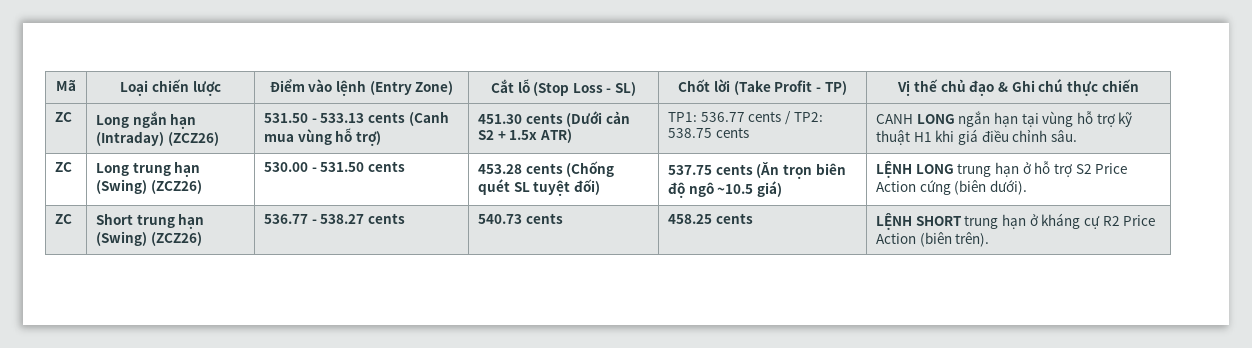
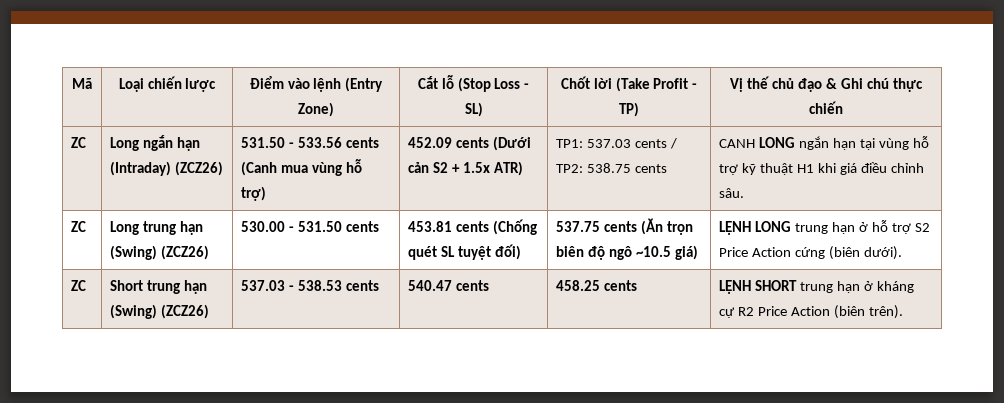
- 531.50 - 533.13 cents (Canh mua vùng hỗ trợ)
+ 531.50 - 533.56 cents (Canh mua vùng hỗ trợ)
- 451.30 cents (Dưới cản S2 + 1.5x ATR)
+ 452.09 cents (Dưới cản S2 + 1.5x ATR)
- TP1: 536.77 cents / TP2: 538.75 cents
+ TP1: 537.03 cents / TP2: 538.75 cents
- ZC | Long trung hạn (Swing) (ZCZ26) | 530.00 - 531.50 cents | 453.28 cents (Chống quét SL tuyệt đối) | 537.75 cents (Ăn trọn biên độ ngô ~10.5 giá) | LỆNH LONG trung hạn ở hỗ trợ S2 Price Action cứng (biên dưới).
+ ZC | Long trung hạn (Swing) (ZCZ26) | 530.00 - 531.50 cents | 453.81 cents (Chống quét SL tuyệt đối) | 537.75 cents (Ăn trọn biên độ ngô ~10.5 giá) | LỆNH LONG trung hạn ở hỗ trợ S2 Price Action cứng (biên dưới).
- ZC | Short trung hạn (Swing) (ZCZ26) | 536.77 - 538.27 cents | 540.73 cents | 458.25 cents | LỆNH SHORT trung hạn ở kháng cự R2 Price Action (biên trên).
+ ZC | Short trung hạn (Swing) (ZCZ26) | 537.03 - 538.53 cents | 540.47 cents | 458.25 cents | LỆNH SHORT trung hạn ở kháng cự R2 Price Action (biên trên).

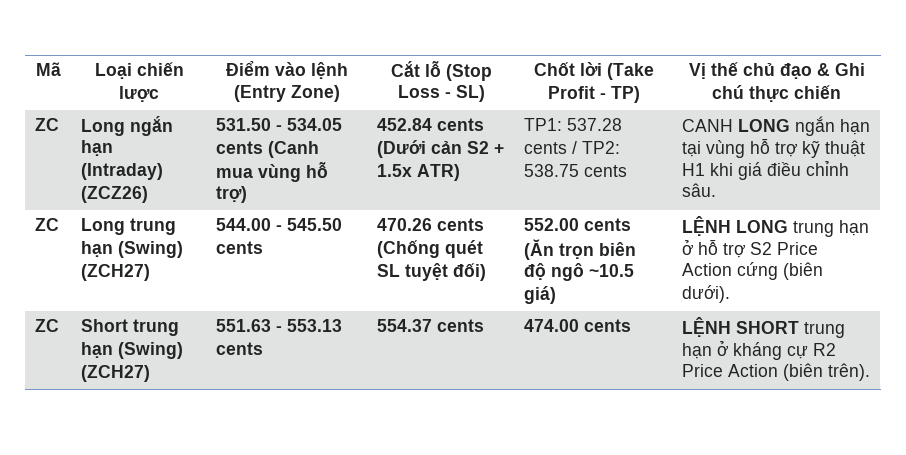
- 531.50 - 533.56 cents (Canh mua vùng hỗ trợ)
+ 531.50 - 534.05 cents (Canh mua vùng hỗ trợ)
- 452.09 cents (Dưới cản S2 + 1.5x ATR)
+ 452.84 cents (Dưới cản S2 + 1.5x ATR)
- TP1: 537.03 cents / TP2: 538.75 cents
+ TP1: 537.28 cents / TP2: 538.75 cents
- ZC | Long trung hạn (Swing) (ZCZ26) | 530.00 - 531.50 cents | 453.81 cents (Chống quét SL tuyệt đối) | 537.75 cents (Ăn trọn biên độ ngô ~10.5 giá) | LỆNH LONG trung hạn ở hỗ trợ S2 Price Action cứng (biên dưới).
+ ZC | Long trung hạn (Swing) (ZCH27) | 544.00 - 545.50 cents | 470.26 cents (Chống quét SL tuyệt đối) | 552.00 cents (Ăn trọn biên độ ngô ~10.5 giá) | LỆNH LONG trung hạn ở hỗ trợ S2 Price Action cứng (biên dưới).
- ZC | Short trung hạn (Swing) (ZCZ26) | 537.03 - 538.53 cents | 540.47 cents | 458.25 cents | LỆNH SHORT trung hạn ở kháng cự R2 Price Action (biên trên).
+ ZC | Short trung hạn (Swing) (ZCH27) | 551.63 - 553.13 cents | 554.37 cents | 474.00 cents | LỆNH SHORT trung hạn ở kháng cự R2 Price Action (biên trên).

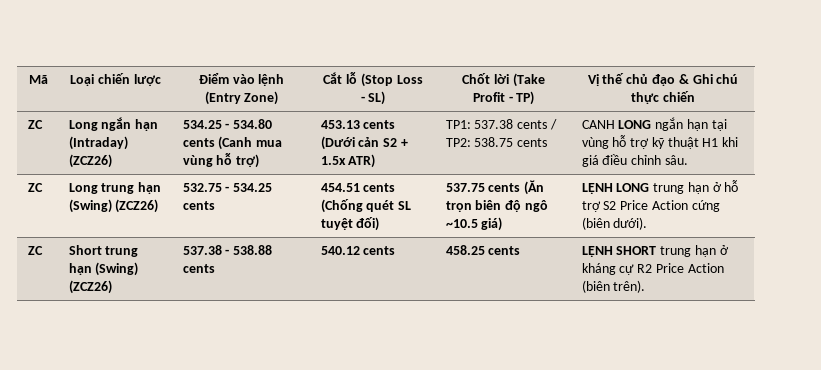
- 531.50 - 534.05 cents (Canh mua vùng hỗ trợ)
+ 534.25 - 534.80 cents (Canh mua vùng hỗ trợ)
- 452.84 cents (Dưới cản S2 + 1.5x ATR)
+ 453.13 cents (Dưới cản S2 + 1.5x ATR)
- TP1: 537.28 cents / TP2: 538.75 cents
+ TP1: 537.38 cents / TP2: 538.75 cents
- ZC | Long trung hạn (Swing) (ZCH27) | 544.00 - 545.50 cents | 470.26 cents (Chống quét SL tuyệt đối) | 552.00 cents (Ăn trọn biên độ ngô ~10.5 giá) | LỆNH LONG trung hạn ở hỗ trợ S2 Price Action cứng (biên dưới).
+ ZC | Long trung hạn (Swing) (ZCZ26) | 532.75 - 534.25 cents | 454.51 cents (Chống quét SL tuyệt đối) | 537.75 cents (Ăn trọn biên độ ngô ~10.5 giá) | LỆNH LONG trung hạn ở hỗ trợ S2 Price Action cứng (biên dưới).
- ZC | Short trung hạn (Swing) (ZCH27) | 551.63 - 553.13 cents | 554.37 cents | 474.00 cents | LỆNH SHORT trung hạn ở kháng cự R2 Price Action (biên trên).
+ ZC | Short trung hạn (Swing) (ZCZ26) | 537.38 - 538.88 cents | 540.12 cents | 458.25 cents | LỆNH SHORT trung hạn ở kháng cự R2 Price Action (biên trên).

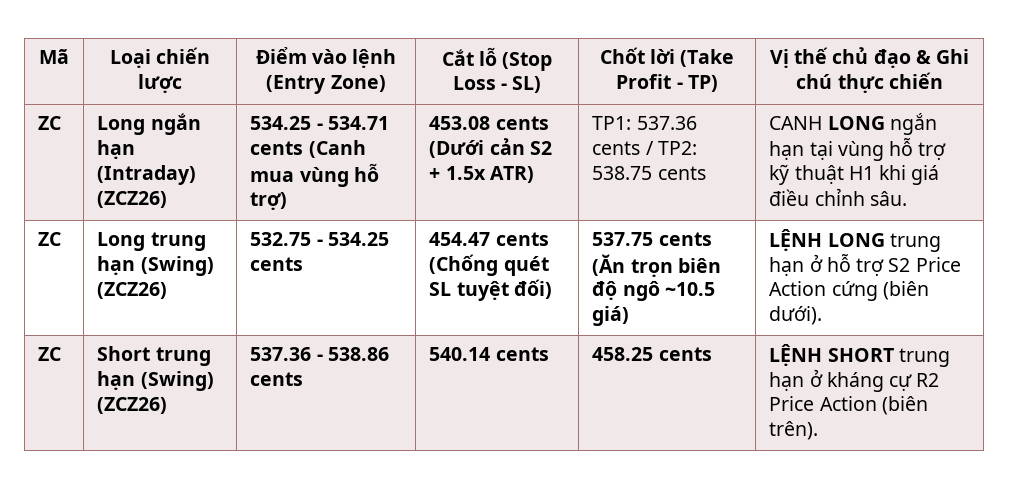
- 534.25 - 534.80 cents (Canh mua vùng hỗ trợ)
+ 534.25 - 534.71 cents (Canh mua vùng hỗ trợ)
- 453.13 cents (Dưới cản S2 + 1.5x ATR)
+ 453.08 cents (Dưới cản S2 + 1.5x ATR)
- TP1: 537.38 cents / TP2: 538.75 cents
+ TP1: 537.36 cents / TP2: 538.75 cents
- ZC | Long trung hạn (Swing) (ZCZ26) | 532.75 - 534.25 cents | 454.51 cents (Chống quét SL tuyệt đối) | 537.75 cents (Ăn trọn biên độ ngô ~10.5 giá) | LỆNH LONG trung hạn ở hỗ trợ S2 Price Action cứng (biên dưới).
+ ZC | Long trung hạn (Swing) (ZCZ26) | 532.75 - 534.25 cents | 454.47 cents (Chống quét SL tuyệt đối) | 537.75 cents (Ăn trọn biên độ ngô ~10.5 giá) | LỆNH LONG trung hạn ở hỗ trợ S2 Price Action cứng (biên dưới).
- ZC | Short trung hạn (Swing) (ZCZ26) | 537.38 - 538.88 cents | 540.12 cents | 458.25 cents | LỆNH SHORT trung hạn ở kháng cự R2 Price Action (biên trên).
+ ZC | Short trung hạn (Swing) (ZCZ26) | 537.36 - 538.86 cents | 540.14 cents | 458.25 cents | LỆNH SHORT trung hạn ở kháng cự R2 Price Action (biên trên).

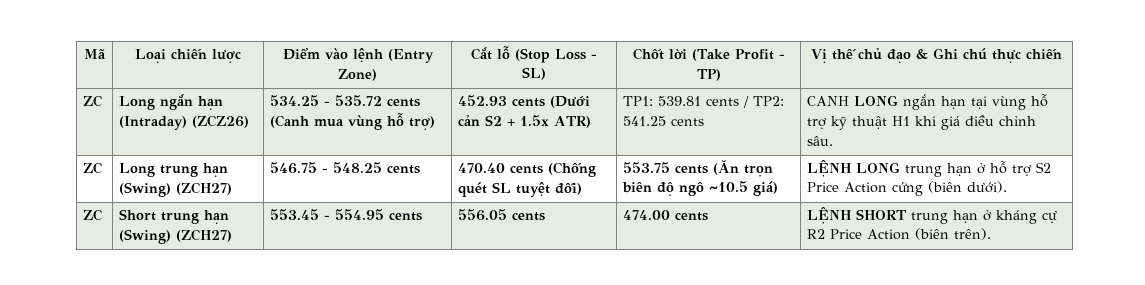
- 534.25 - 534.71 cents (Canh mua vùng hỗ trợ)
+ 534.25 - 535.72 cents (Canh mua vùng hỗ trợ)
- 453.08 cents (Dưới cản S2 + 1.5x ATR)
+ 452.93 cents (Dưới cản S2 + 1.5x ATR)
- TP1: 537.36 cents / TP2: 538.75 cents
+ TP1: 539.81 cents / TP2: 541.25 cents
- ZC | Long trung hạn (Swing) (ZCZ26) | 532.75 - 534.25 cents | 454.47 cents (Chống quét SL tuyệt đối) | 537.75 cents (Ăn trọn biên độ ngô ~10.5 giá) | LỆNH LONG trung hạn ở hỗ trợ S2 Price Action cứng (biên dưới).
+ ZC | Long trung hạn (Swing) (ZCH27) | 546.75 - 548.25 cents | 470.40 cents (Chống quét SL tuyệt đối) | 553.75 cents (Ăn trọn biên độ ngô ~10.5 giá) | LỆNH LONG trung hạn ở hỗ trợ S2 Price Action cứng (biên dưới).
- ZC | Short trung hạn (Swing) (ZCZ26) | 537.36 - 538.86 cents | 540.14 cents | 458.25 cents | LỆNH SHORT trung hạn ở kháng cự R2 Price Action (biên trên).
+ ZC | Short trung hạn (Swing) (ZCH27) | 553.45 - 554.95 cents | 556.05 cents | 474.00 cents | LỆNH SHORT trung hạn ở kháng cự R2 Price Action (biên trên).

